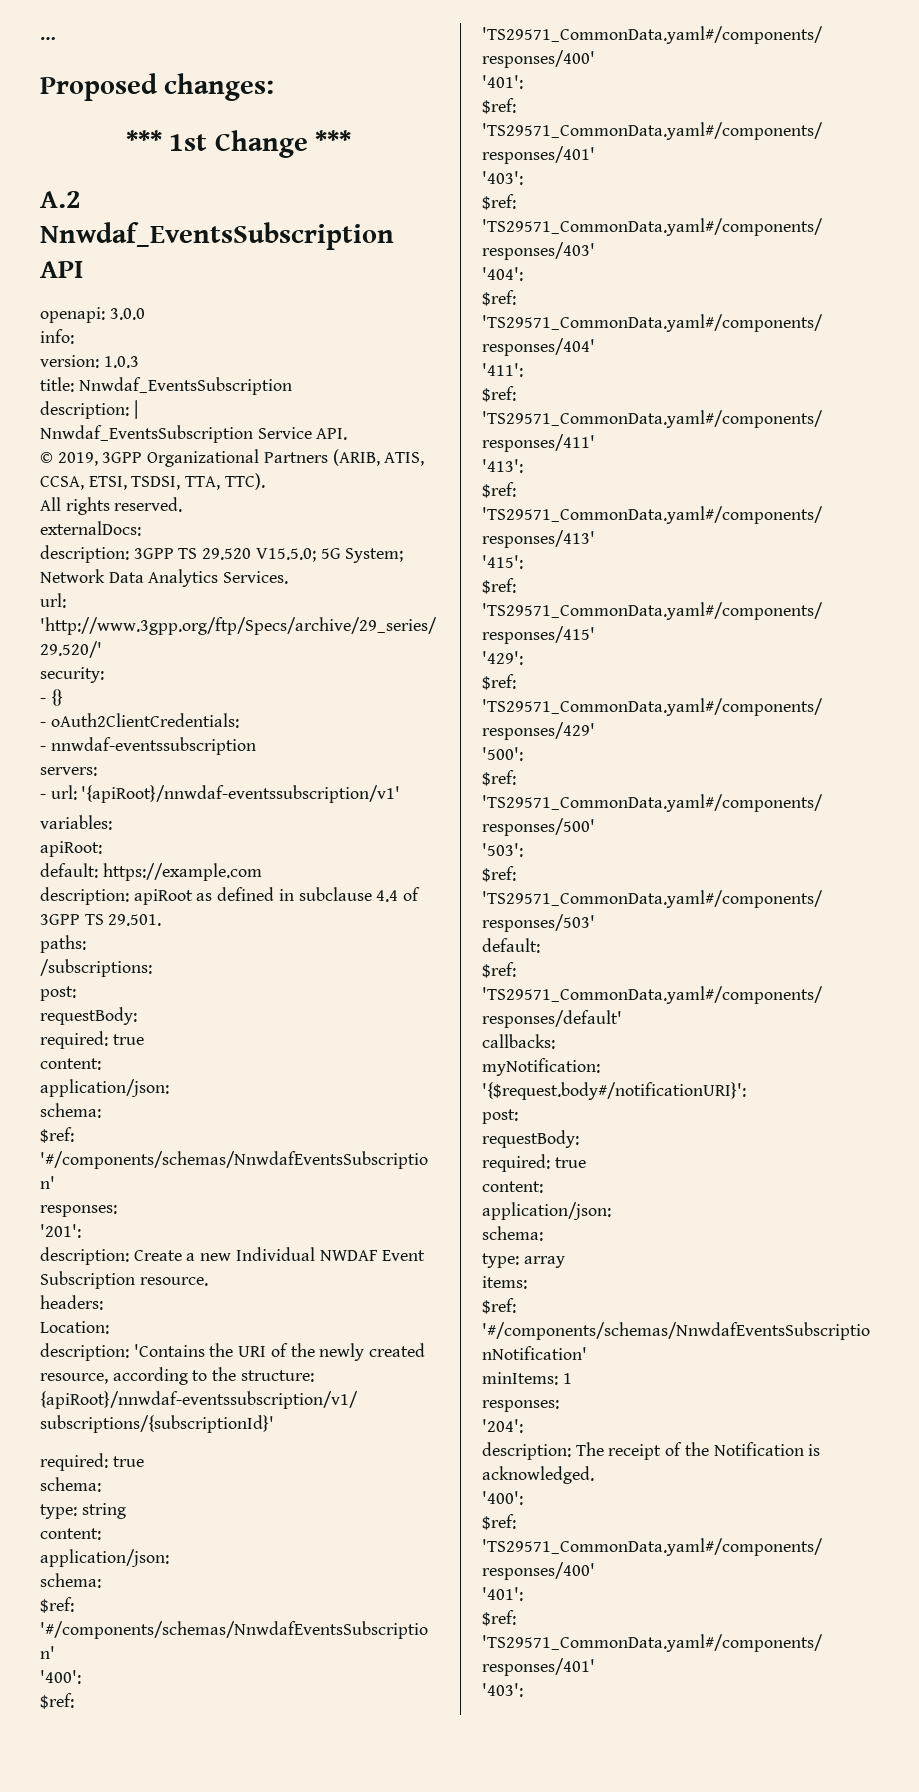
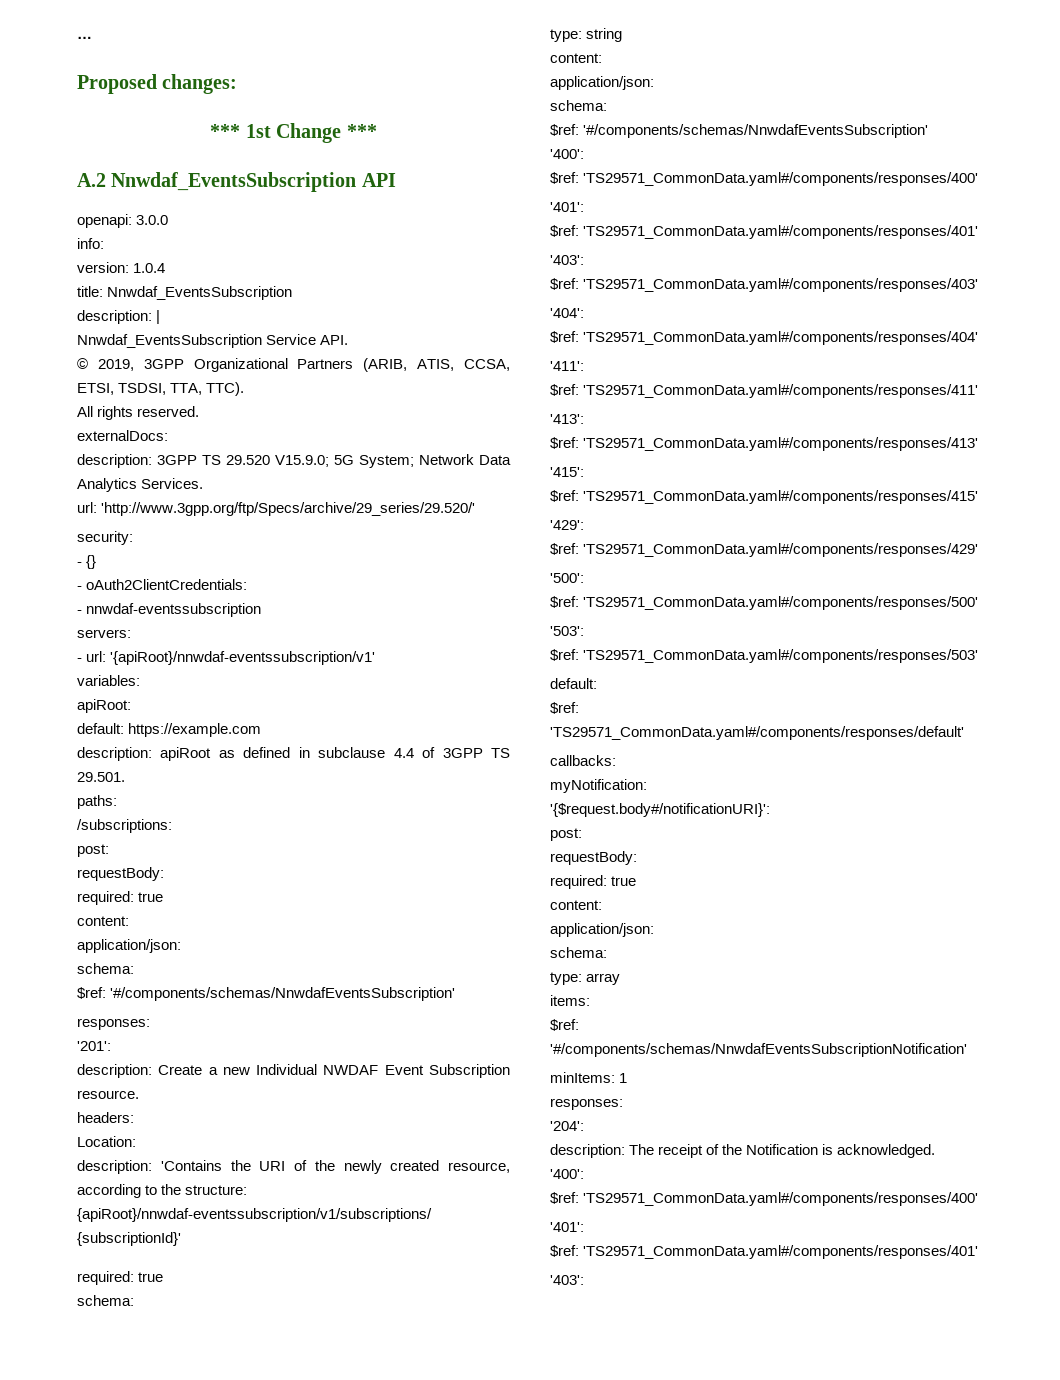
- version: 1.0.3
+ version: 1.0.4
- description: 3GPP TS 29.520 V15.5.0; 5G System; Network Data Analytics Services.
+ description: 3GPP TS 29.520 V15.9.0; 5G System; Network Data Analytics Services.

